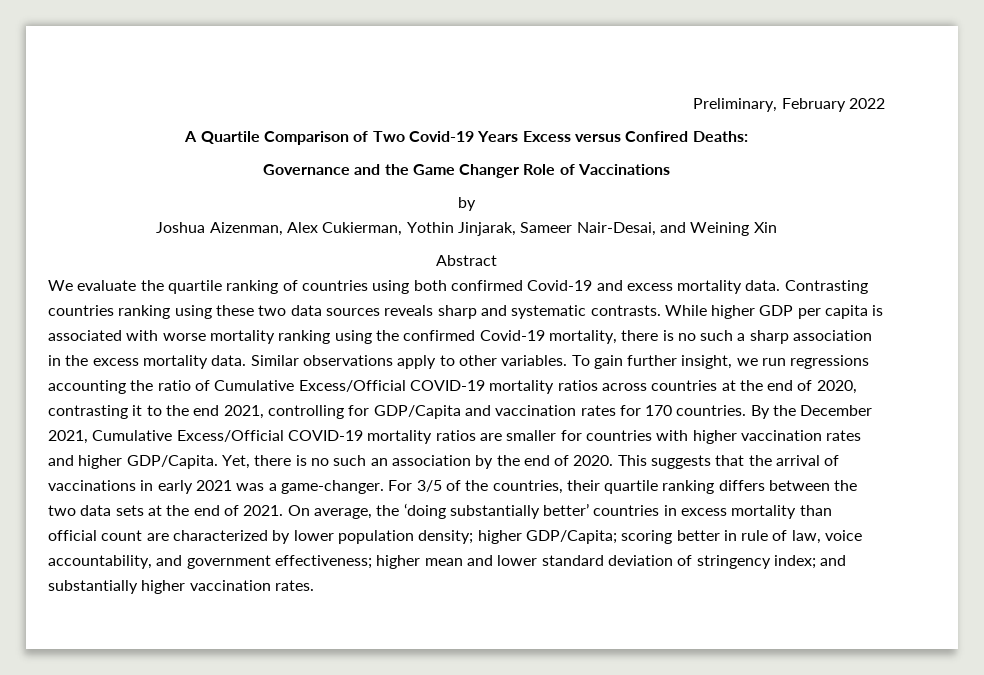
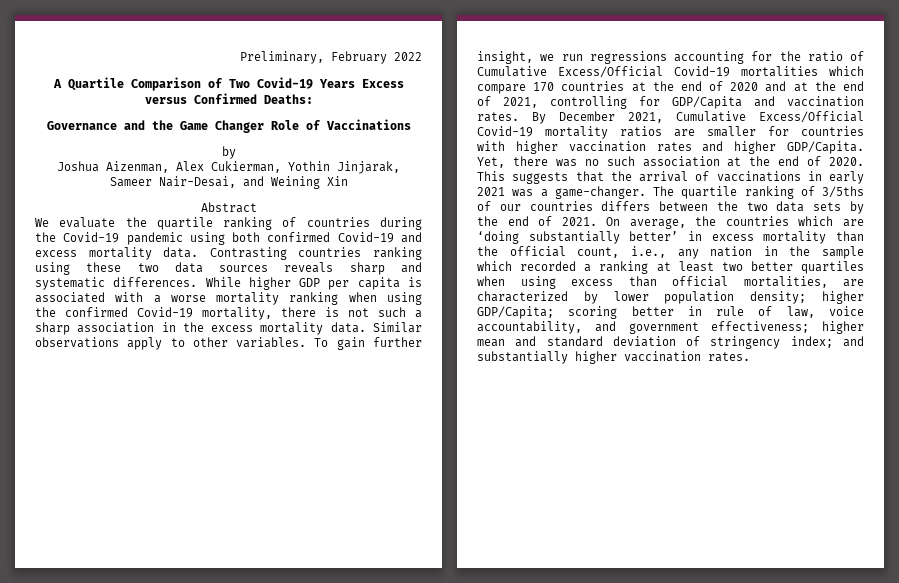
- A Quartile Comparison of Two Covid-19 Years Excess versus Confired Deaths:
+ A Quartile Comparison of Two Covid-19 Years Excess versus Confirmed Deaths:
- We evaluate the quartile ranking of countries using both confirmed Covid-19 and excess mortality data.
+ We evaluate the quartile ranking of countries during the Covid-19 pandemic using both confirmed Covid-19 and excess mortality data.
- Contrasting countries ranking using these two data sources reveals sharp and systematic contrasts.
+ Contrasting countries ranking using these two data sources reveals sharp and systematic differences.
- While higher GDP per capita is associated with worse mortality ranking using the confirmed Covid-19 mortality, there is no such a sharp association in the excess mortality data.
+ While higher GDP per capita is associated with a worse mortality ranking when using the confirmed Covid-19 mortality, there is not such a sharp association in the excess mortality data.
- To gain further insight, we run regressions accounting the ratio of Cumulative Excess/Official COVID-19 mortality ratios across countries at the end of 2020, contrasting it to the end 2021, controlling for GDP/Capita and vaccination rates for 170 countries. By the December 2021, Cumulative Excess/Official COVID-19 mortality ratios are smaller for countries with higher vaccination rates and higher GDP/Capita.
+ To gain further insight, we run regressions accounting for the ratio of Cumulative Excess/Official Covid-19 mortalities which compare 170 countries at the end of 2020 and at the end of 2021, controlling for GDP/Capita and vaccination rates. By December 2021, Cumulative Excess/Official Covid-19 mortality ratios are smaller for countries with higher vaccination rates and higher GDP/Capita.
- Yet, there is no such an association by the end of 2020.
+ Yet, there was no such association at the end of 2020.
- For 3/5 of the countries, their quartile ranking differs between the two data sets at the end of 2021.
+ The quartile ranking of 3/5ths of our countries differs between the two data sets by the end of 2021.
- On average, the ‘doing substantially better’ countries in excess mortality than official count are characterized by lower population density; higher GDP/Capita; scoring better in rule of law, voice accountability, and government effectiveness; higher mean and lower standard deviation of stringency index; and substantially higher vaccination rates.
+ On average, the countries which are ‘doing substantially better’ in excess mortality than the official count, i.e., any nation in the sample which recorded a ranking at least two better quartiles when using excess than official mortalities, are characterized by lower population density; higher GDP/Capita; scoring better in rule of law, voice accountability, and government effectiveness; higher mean and standard deviation of stringency index; and substantially higher vaccination rates.

